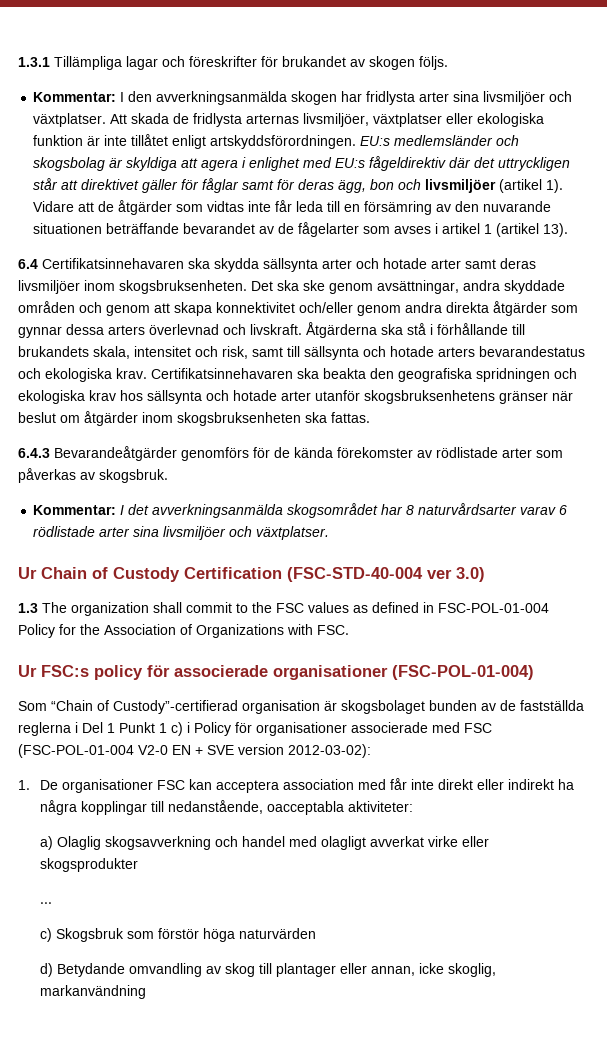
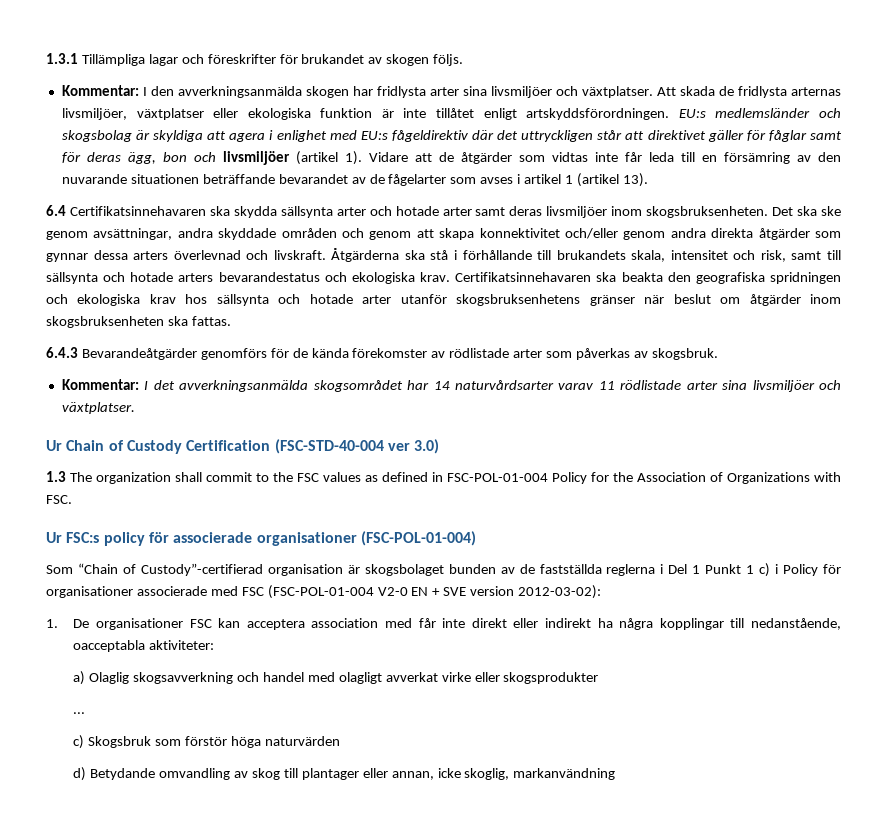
- Kommentar: I det avverkningsanmälda skogsområdet har 8 naturvårdsarter varav 6 rödlistade arter sina livsmiljöer och växtplatser.
+ Kommentar: I det avverkningsanmälda skogsområdet har 14 naturvårdsarter varav 11 rödlistade arter sina livsmiljöer och växtplatser.

